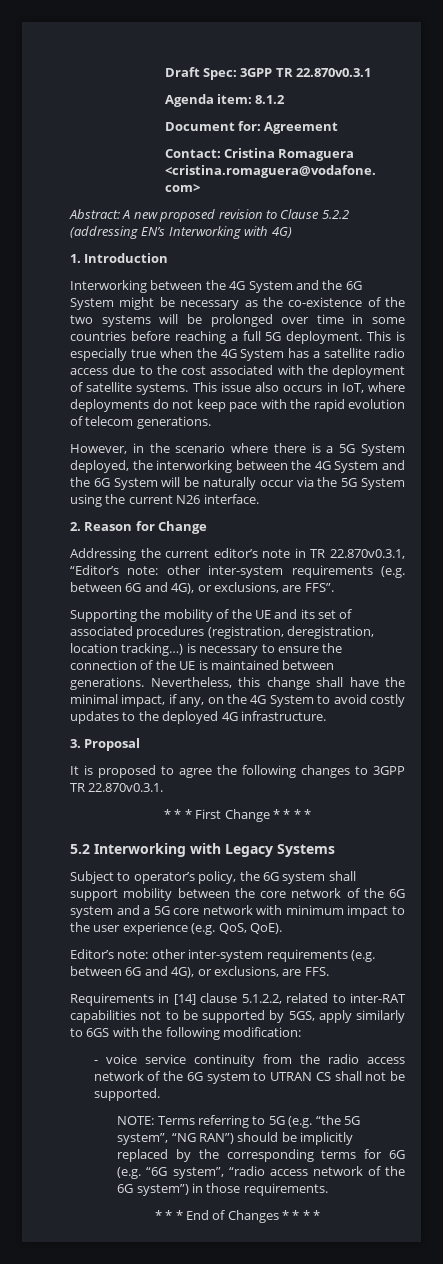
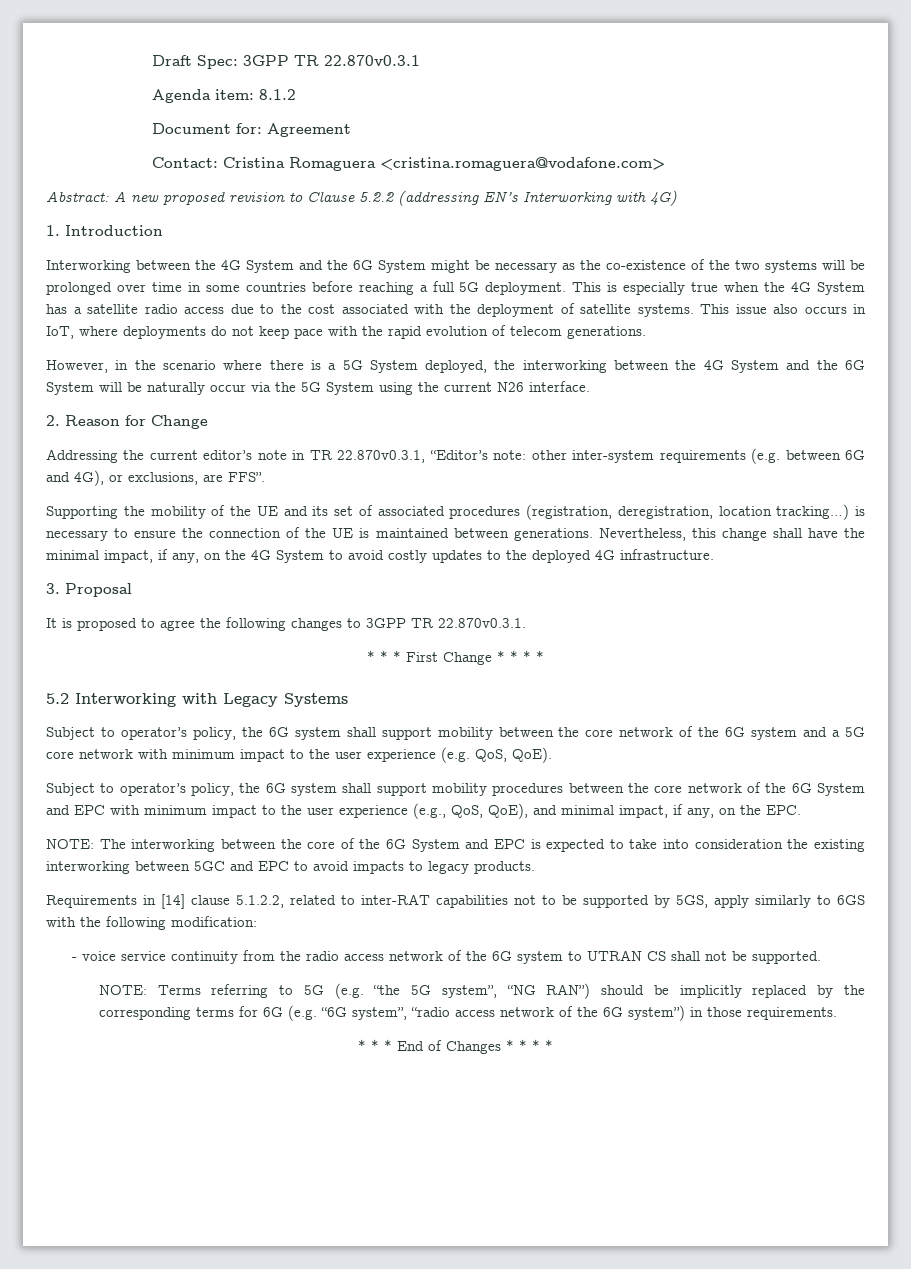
- Editor’s note: other inter-system requirements (e.g. between 6G and 4G), or exclusions, are FFS.
+ Subject to operator’s policy, the 6G system shall support mobility procedures between the core network of the 6G System and EPC with minimum impact to the user experience (e.g., QoS, QoE), and minimal impact, if any, on the EPC.
+ NOTE: The interworking between the core of the 6G System and EPC is expected to take into consideration the existing interworking between 5GC and EPC to avoid impacts to legacy products.

